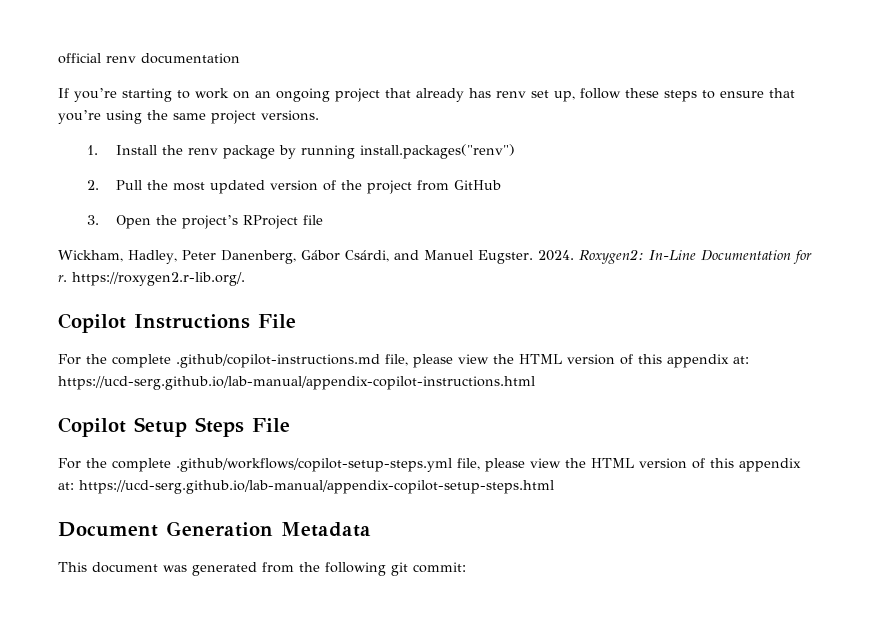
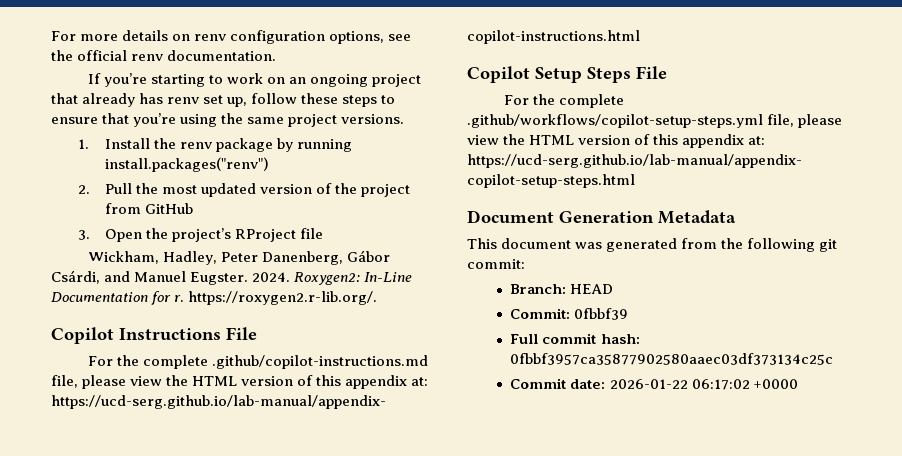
- official renv documentation
+ For more details on renv configuration options, see the official renv documentation.
+ Branch: HEAD
+ Commit: 0fbbf39
+ Full commit hash: 0fbbf3957ca35877902580aaec03df373134c25c
+ Commit date: 2026-01-22 06:17:02 +0000

